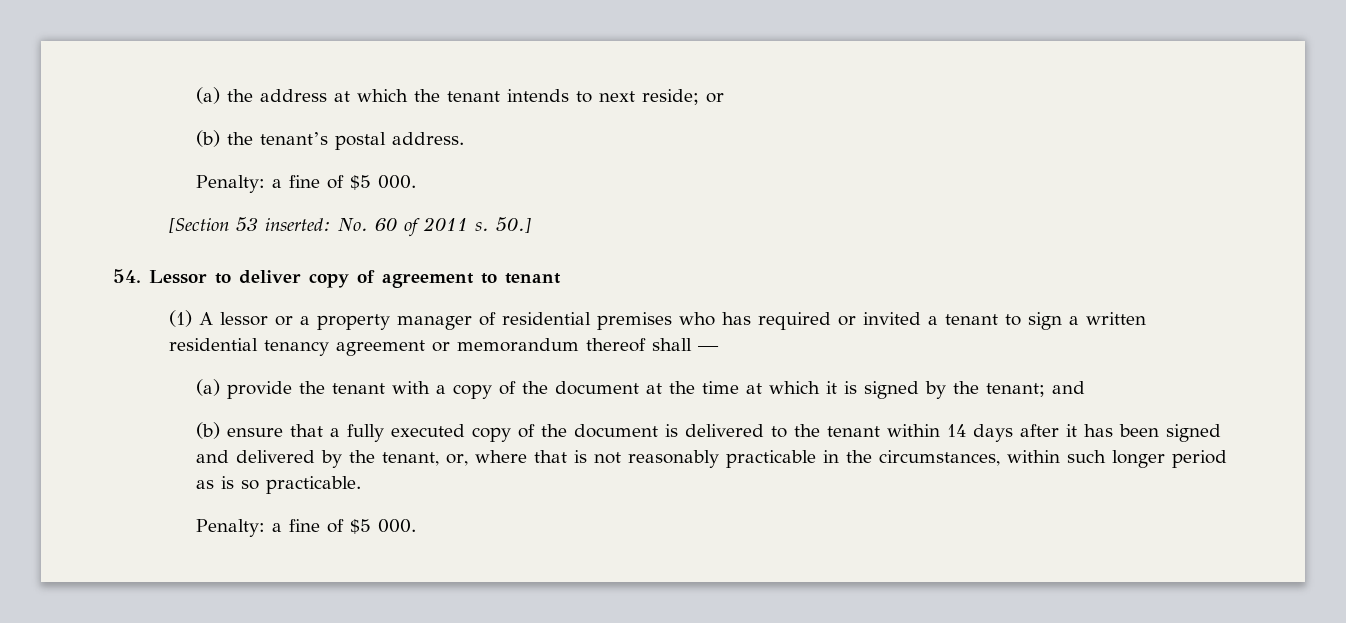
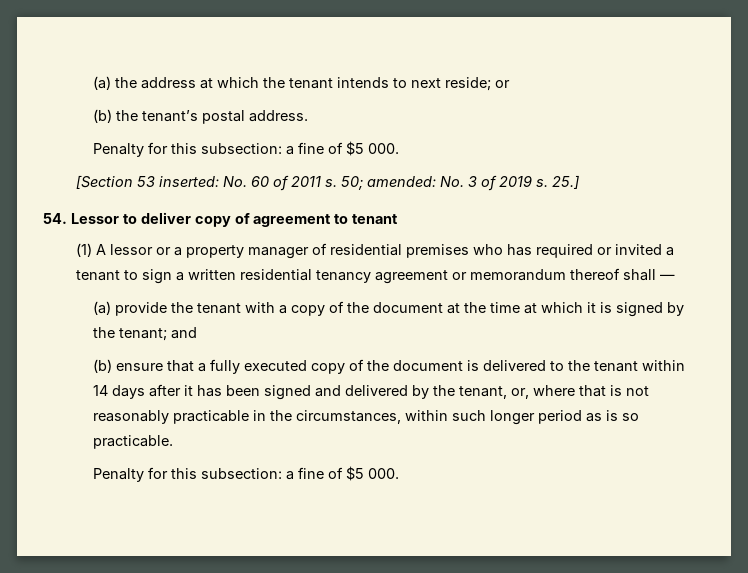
  (b) the tenant’s postal address.
- Penalty: a fine of $5 000.
+ Penalty for this subsection: a fine of $5 000.
- 50.]
+ 50; amended: No. 3 of 2019 s. 25.]
  (b) ensure that a fully executed copy of the document is delivered to the tenant within 14 days after it has been signed and delivered by the tenant, or, where that is not reasonably practicable in the circumstances, within such longer period as is so practicable.
- Penalty: a fine of $5 000.
+ Penalty for this subsection: a fine of $5 000.

